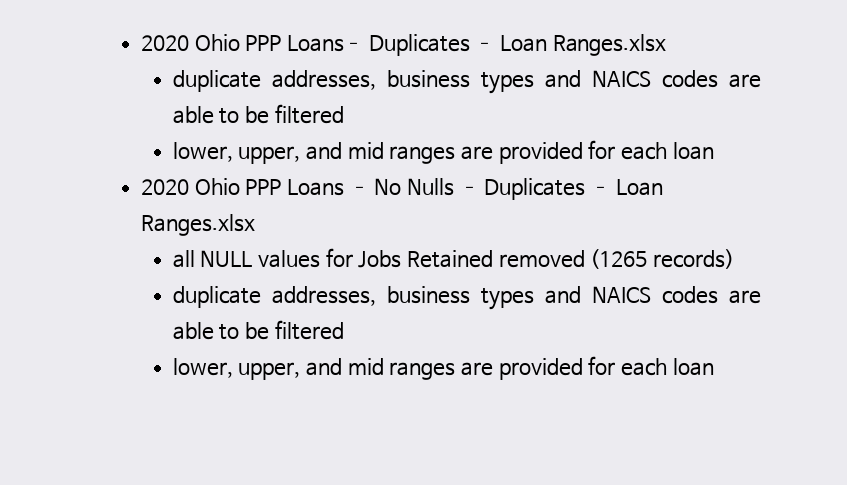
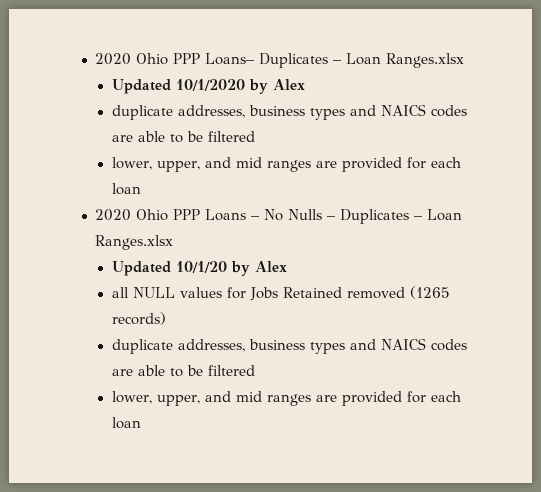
+ Updated 10/1/2020 by Alex
+ Updated 10/1/20 by Alex

